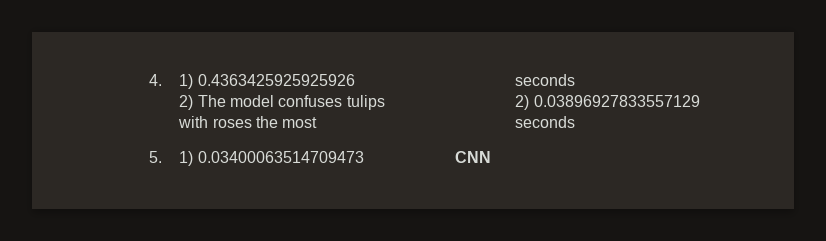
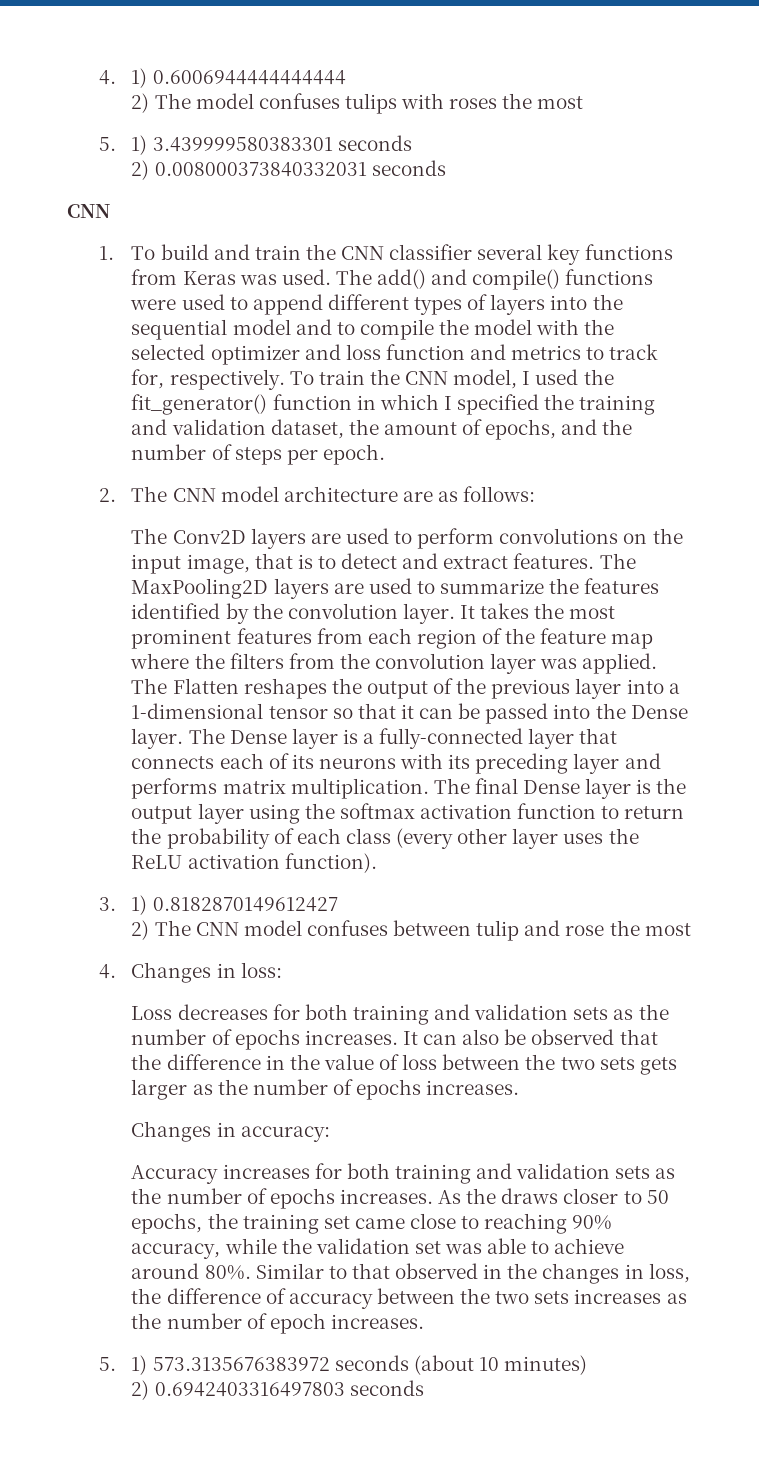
- 4. 1) 0.4363425925925926
+ 4. 1) 0.6006944444444444
- 5. 1) 0.03400063514709473 seconds
+ 5. 1) 3.439999580383301 seconds
- 2) 0.03896927833557129 seconds
+ 2) 0.008000373840332031 seconds
+ 1. To build and train the CNN classifier several key functions from Keras was used. The add() and compile() functions were used to append different types of layers into the sequential model and to compile the model with the selected optimizer and loss function and metrics to track for, respectively. To train the CNN model, I used the fit_generator() function in which I specified the training and validation dataset, the amount of epochs, and the number of steps per epoch.
+ 2. The CNN model architecture are as follows:
+ The Conv2D layers are used to perform convolutions on the input image, that is to detect and extract features. The MaxPooling2D layers are used to summarize the features identified by the convolution layer. It takes the most prominent features from each region of the feature map where the filters from the convolution layer was applied. The Flatten reshapes the output of the previous layer into a 1-dimensional tensor so that it can be passed into the Dense layer. The Dense layer is a fully-connected layer that connects each of its neurons with its preceding layer and performs matrix multiplication. The final Dense layer is the output layer using the softmax activation function to return the probability of each class (every other layer uses the ReLU activation function).
+ 3. 1) 0.8182870149612427
+ 2) The CNN model confuses between tulip and rose the most
+ 4. Changes in loss:
+ Loss decreases for both training and validation sets as the number of epochs increases. It can also be observed that the difference in the value of loss between the two sets gets larger as the number of epochs increases.
+ Changes in accuracy:
+ Accuracy increases for both training and validation sets as the number of epochs increases. As the draws closer to 50 epochs, the training set came close to reaching 90% accuracy, while the validation set was able to achieve around 80%. Similar to that observed in the changes in loss, the difference of accuracy between the two sets increases as the number of epoch increases.
+ 5. 1) 573.3135676383972 seconds (about 10 minutes)
+ 2) 0.6942403316497803 seconds

